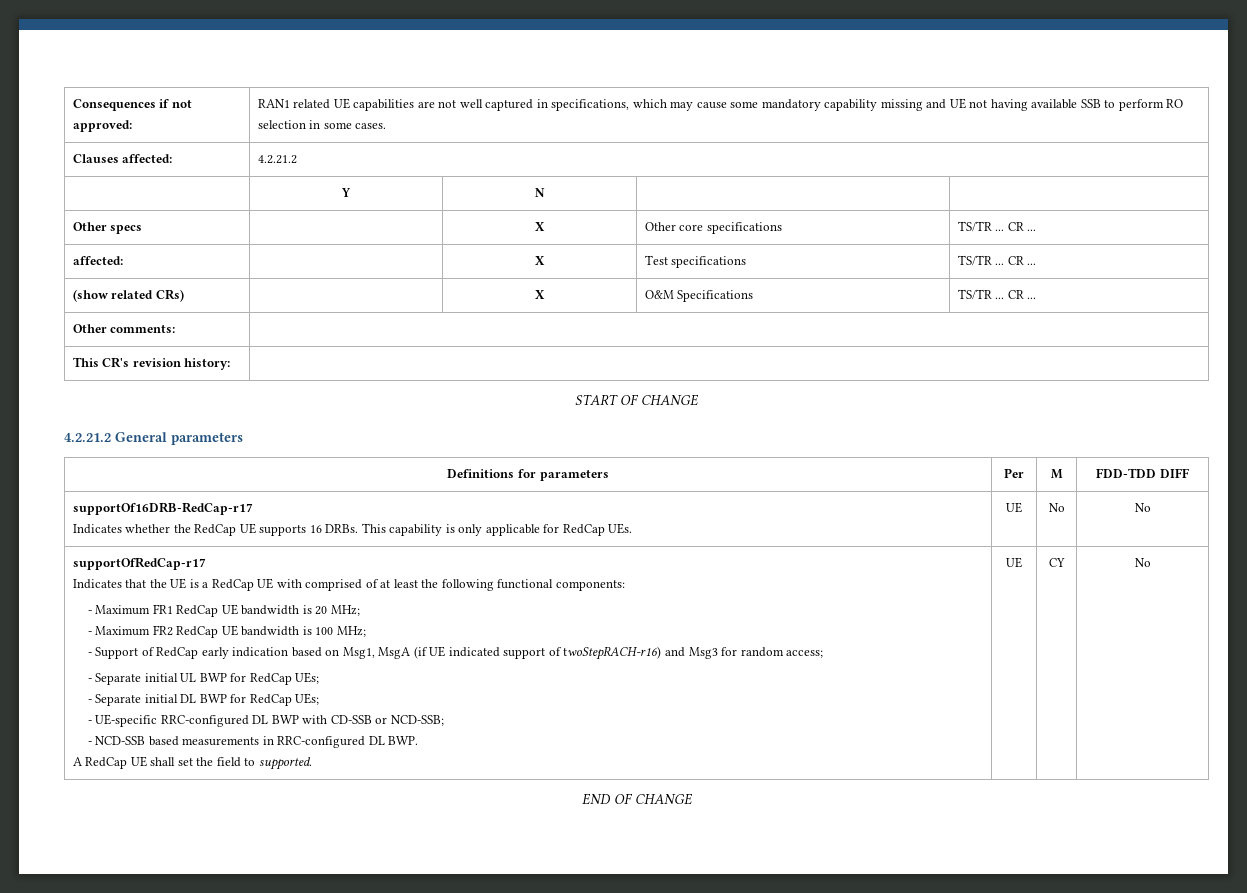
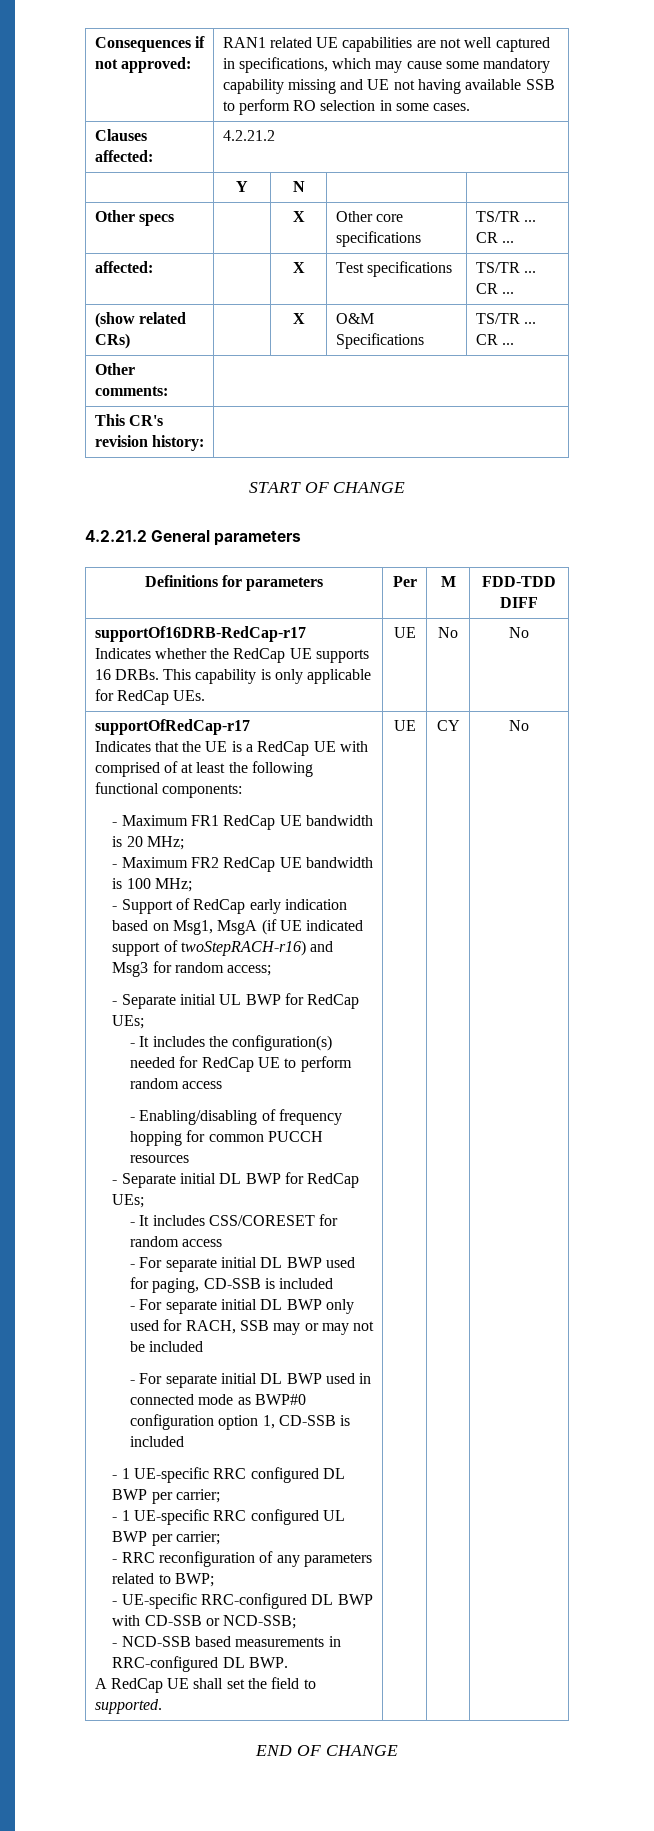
+ - It includes the configuration(s) needed for RedCap UE to perform random access
+ - Enabling/disabling of frequency hopping for common PUCCH resources
+ - It includes CSS/CORESET for random access
+ - For separate initial DL BWP used for paging, CD-SSB is included
+ - For separate initial DL BWP only used for RACH, SSB may or may not be included
+ - For separate initial DL BWP used in connected mode as BWP#0 configuration option 1, CD-SSB is included
+ - 1 UE-specific RRC configured DL BWP per carrier;
+ - 1 UE-specific RRC configured UL BWP per carrier;
+ - RRC reconfiguration of any parameters related to BWP;

